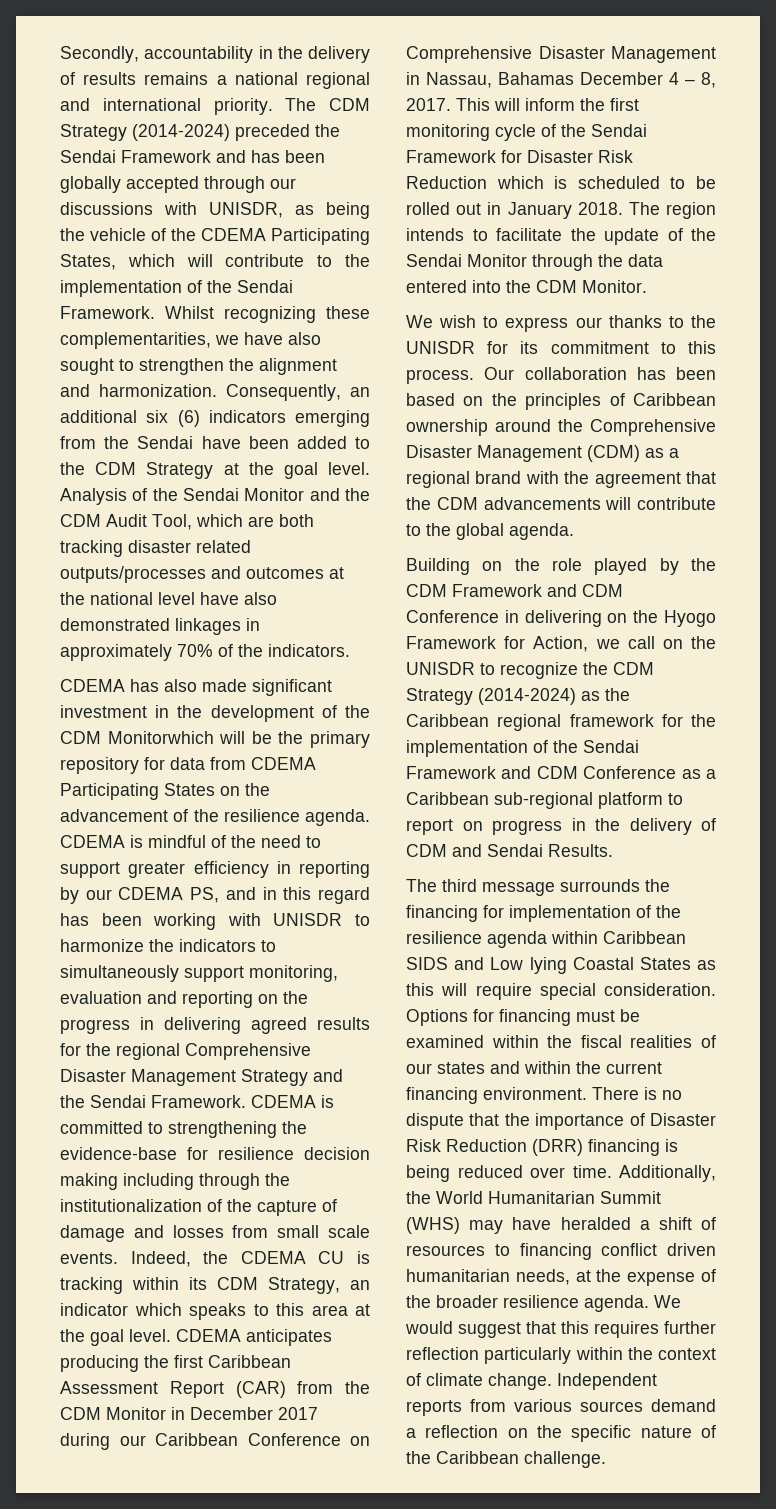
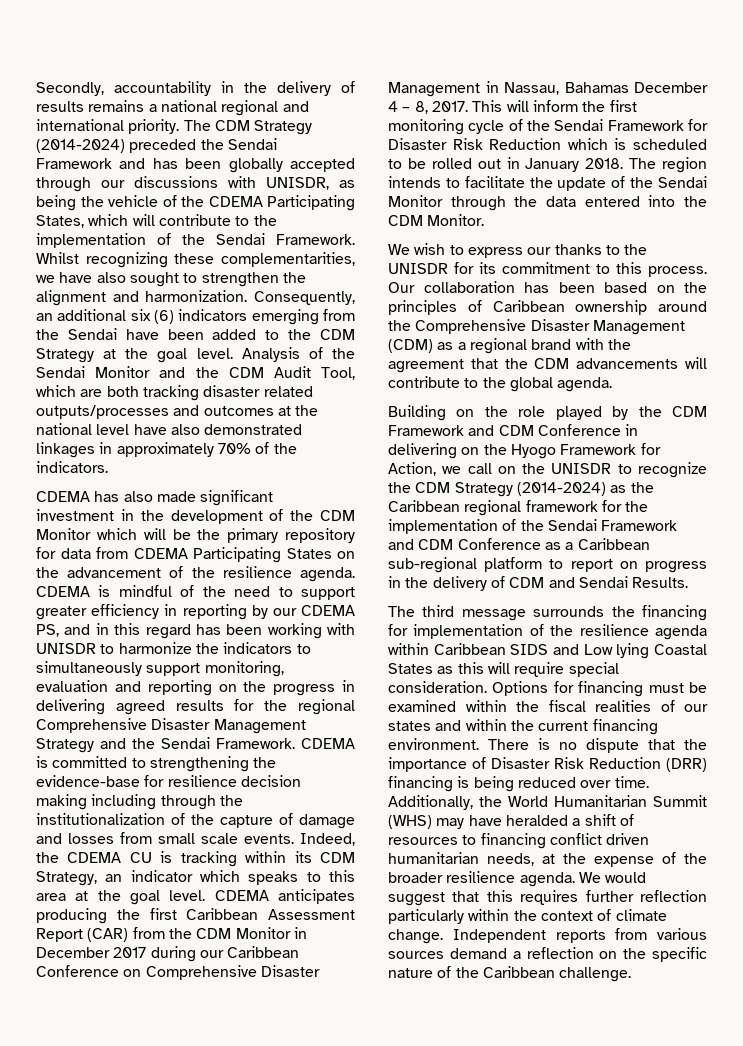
- CDEMA has also made significant investment in the development of the CDM Monitorwhich will be the primary repository for data from CDEMA Participating States on the advancement of the resilience agenda.
+ CDEMA has also made significant investment in the development of the CDM Monitor which will be the primary repository for data from CDEMA Participating States on the advancement of the resilience agenda.

